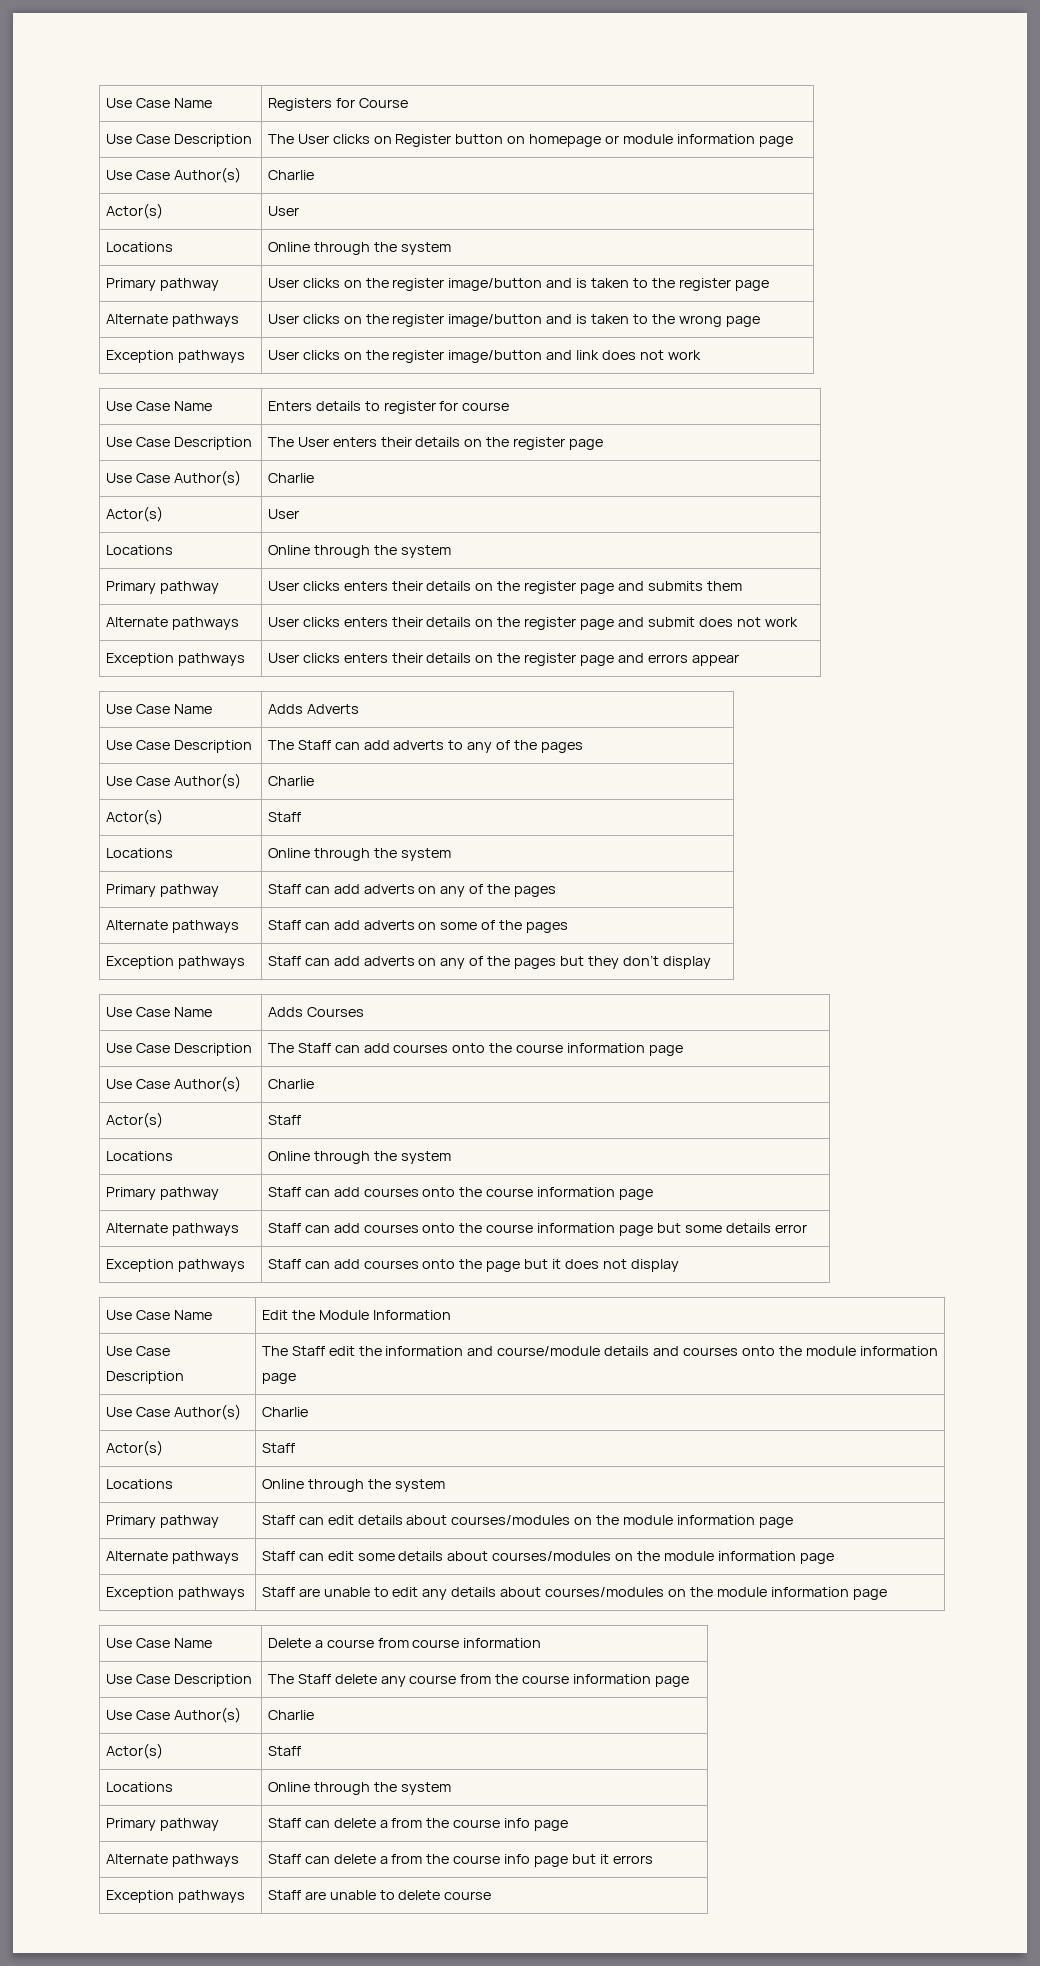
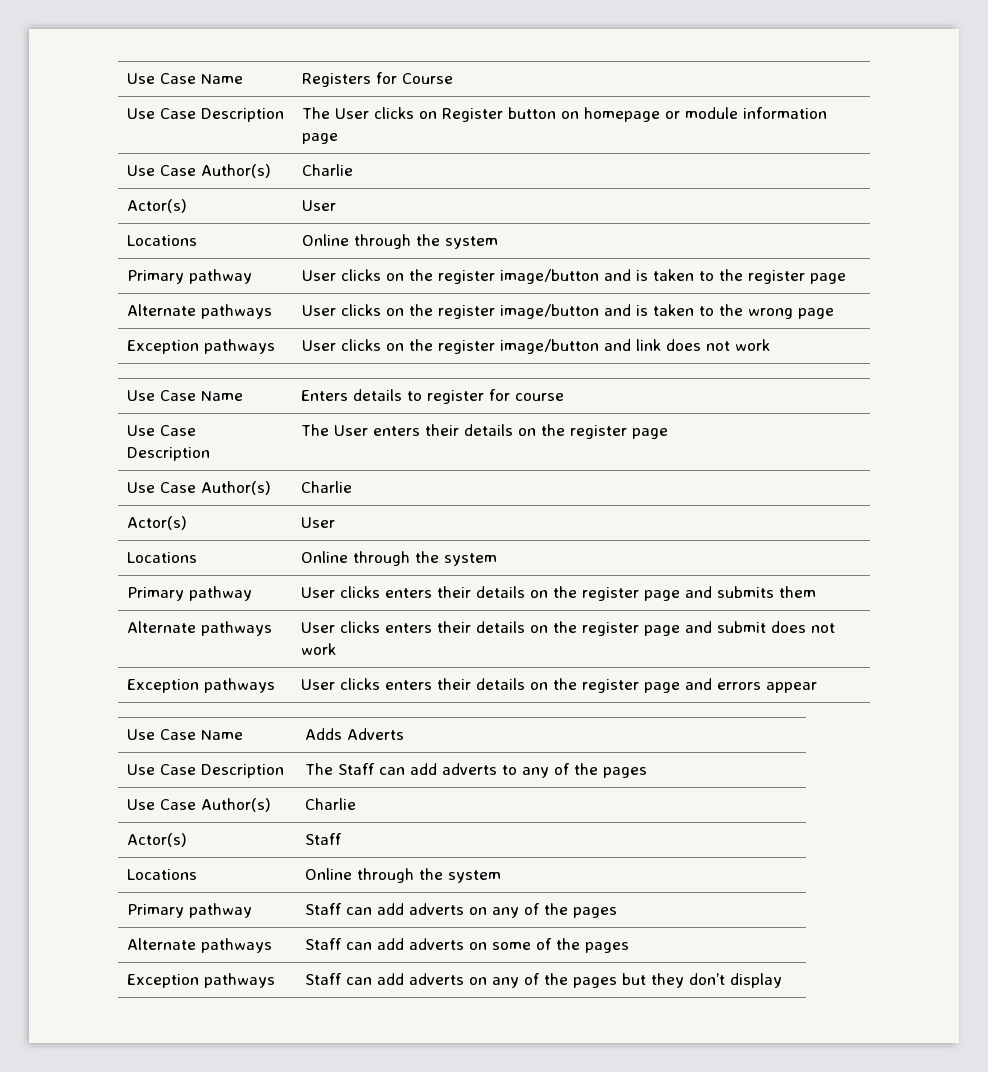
- Use Case Name | Adds Courses
- Use Case Description | The Staff can add courses onto the course information page
- Use Case Author(s) | Charlie
- Actor(s) | Staff
- Locations | Online through the system
- Primary pathway | Staff can add courses onto the course information page
- Alternate pathways | Staff can add courses onto the course information page but some details error
- Exception pathways | Staff can add courses onto the page but it does not display
- Use Case Name | Edit the Module Information
- Use Case Description | The Staff edit the information and course/module details and courses onto the module information page
- Use Case Author(s) | Charlie
- Actor(s) | Staff
- Locations | Online through the system
- Primary pathway | Staff can edit details about courses/modules on the module information page
- Alternate pathways | Staff can edit some details about courses/modules on the module information page
- Exception pathways | Staff are unable to edit any details about courses/modules on the module information page
- Use Case Name | Delete a course from course information
- Use Case Description | The Staff delete any course from the course information page
- Use Case Author(s) | Charlie
- Actor(s) | Staff
- Locations | Online through the system
- Primary pathway | Staff can delete a from the course info page
- Alternate pathways | Staff can delete a from the course info page but it errors
- Exception pathways | Staff are unable to delete course

